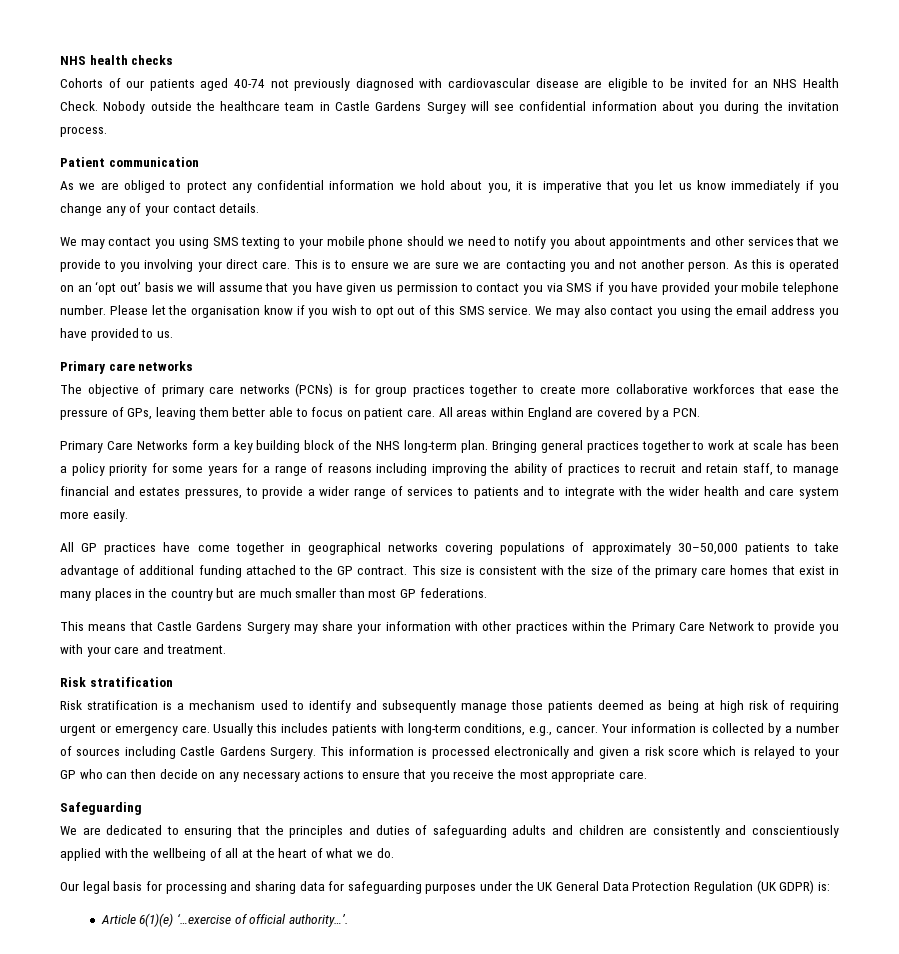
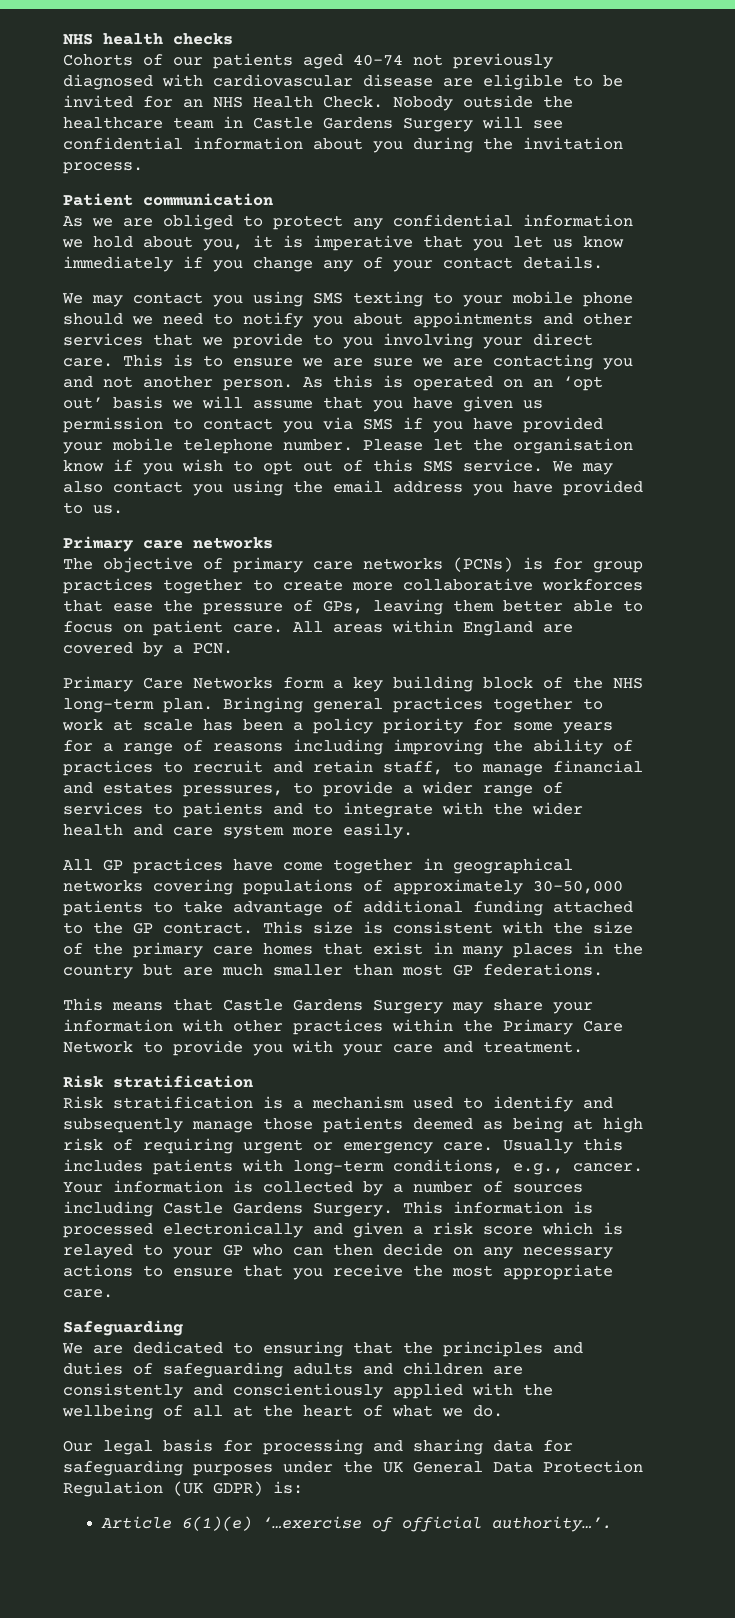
- Nobody outside the healthcare team in Castle Gardens Surgey will see confidential information about you during the invitation process.
+ Nobody outside the healthcare team in Castle Gardens Surgery will see confidential information about you during the invitation process.

